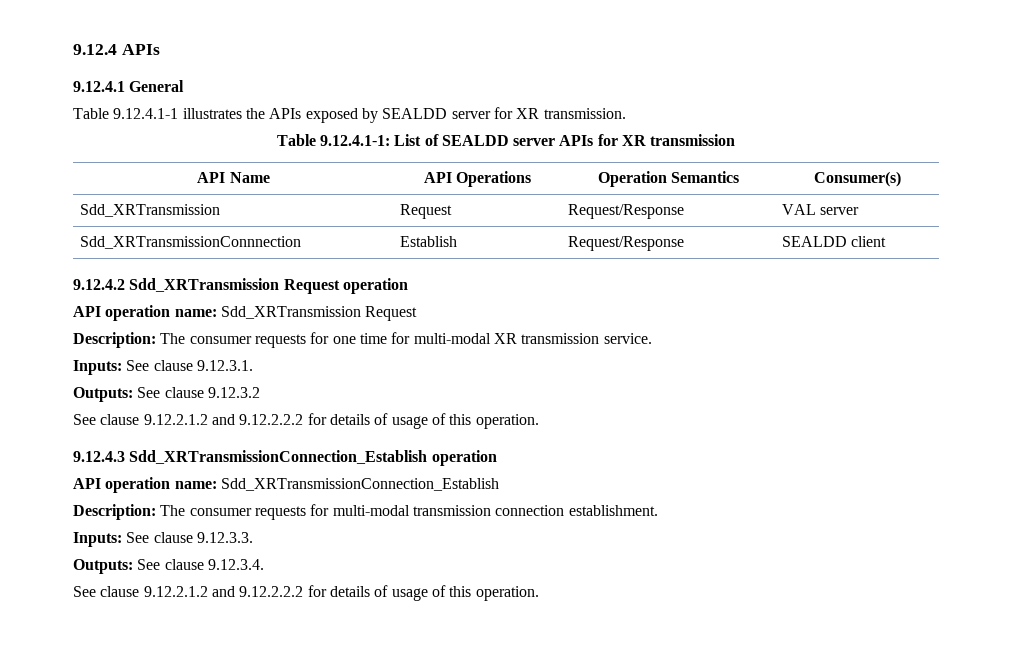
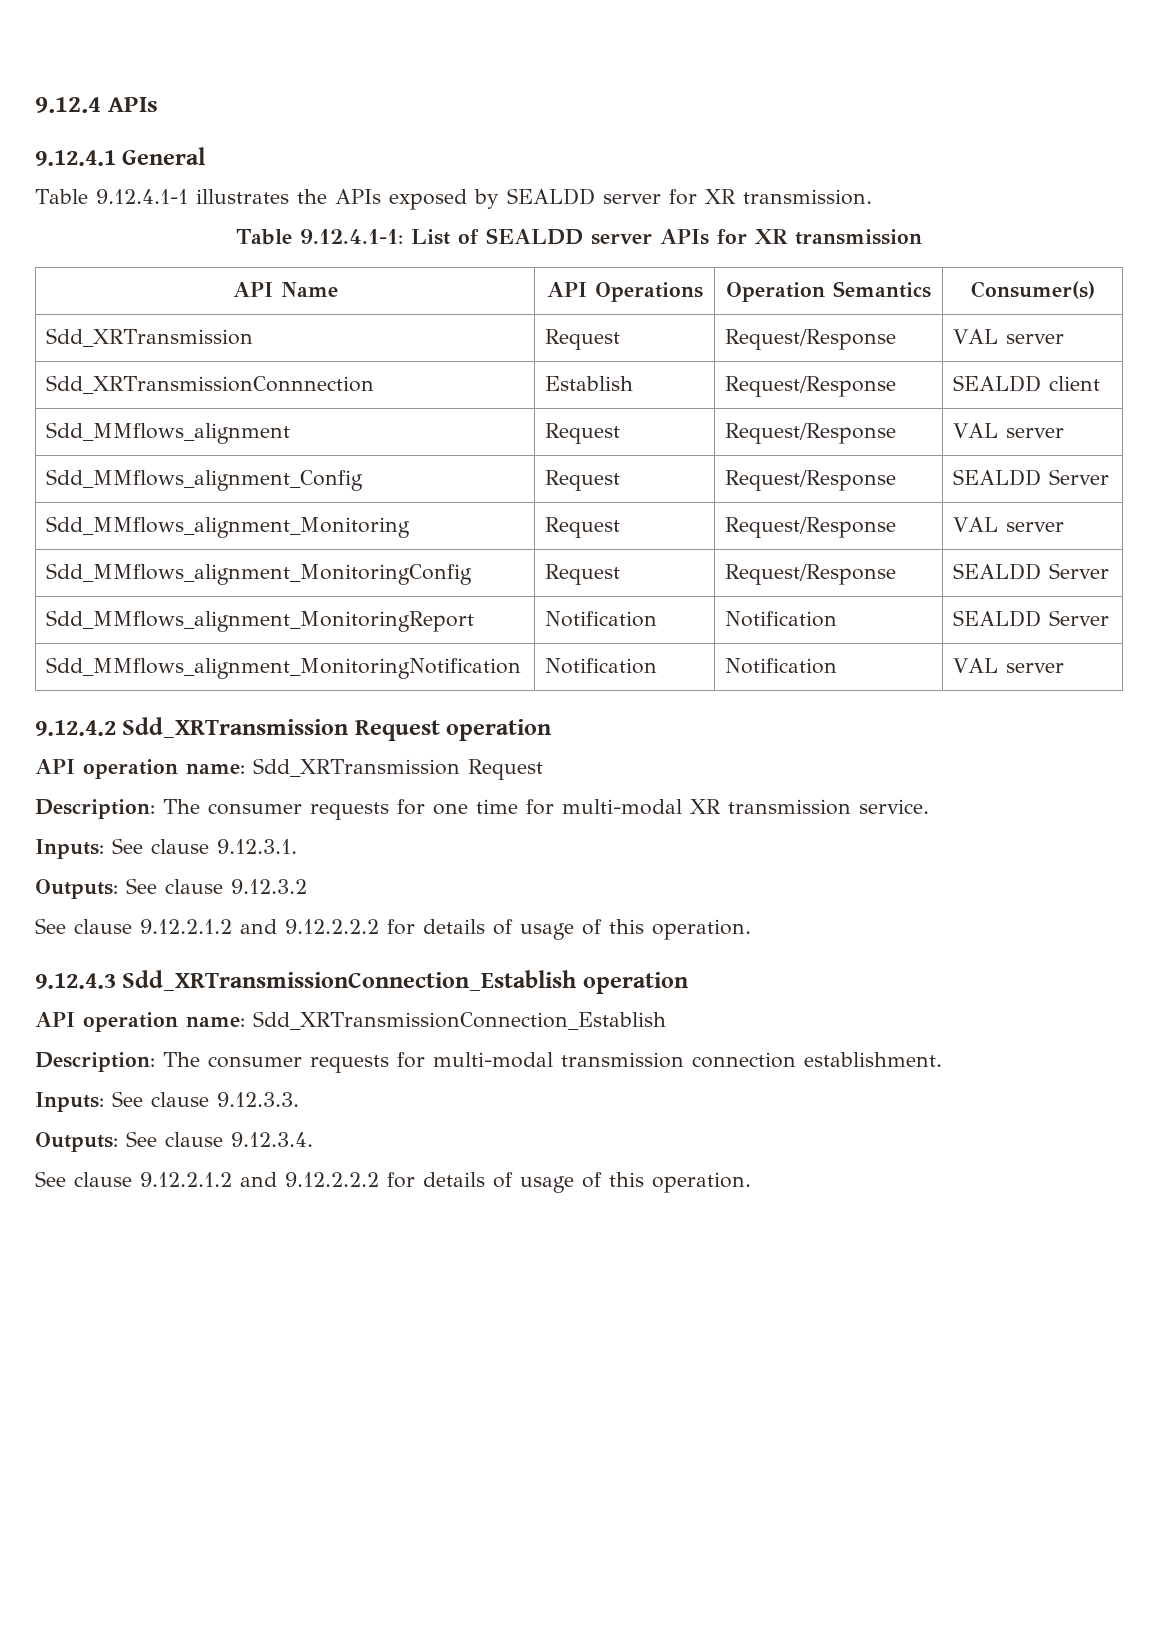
+ Sdd_MMflows_alignment | Request | Request/Response | VAL server
+ Sdd_MMflows_alignment_Config | Request | Request/Response | SEALDD Server
+ Sdd_MMflows_alignment_Monitoring | Request | Request/Response | VAL server
+ Sdd_MMflows_alignment_MonitoringConfig | Request | Request/Response | SEALDD Server
+ Sdd_MMflows_alignment_MonitoringReport | Notification | Notification | SEALDD Server
+ Sdd_MMflows_alignment_MonitoringNotification | Notification | Notification | VAL server

